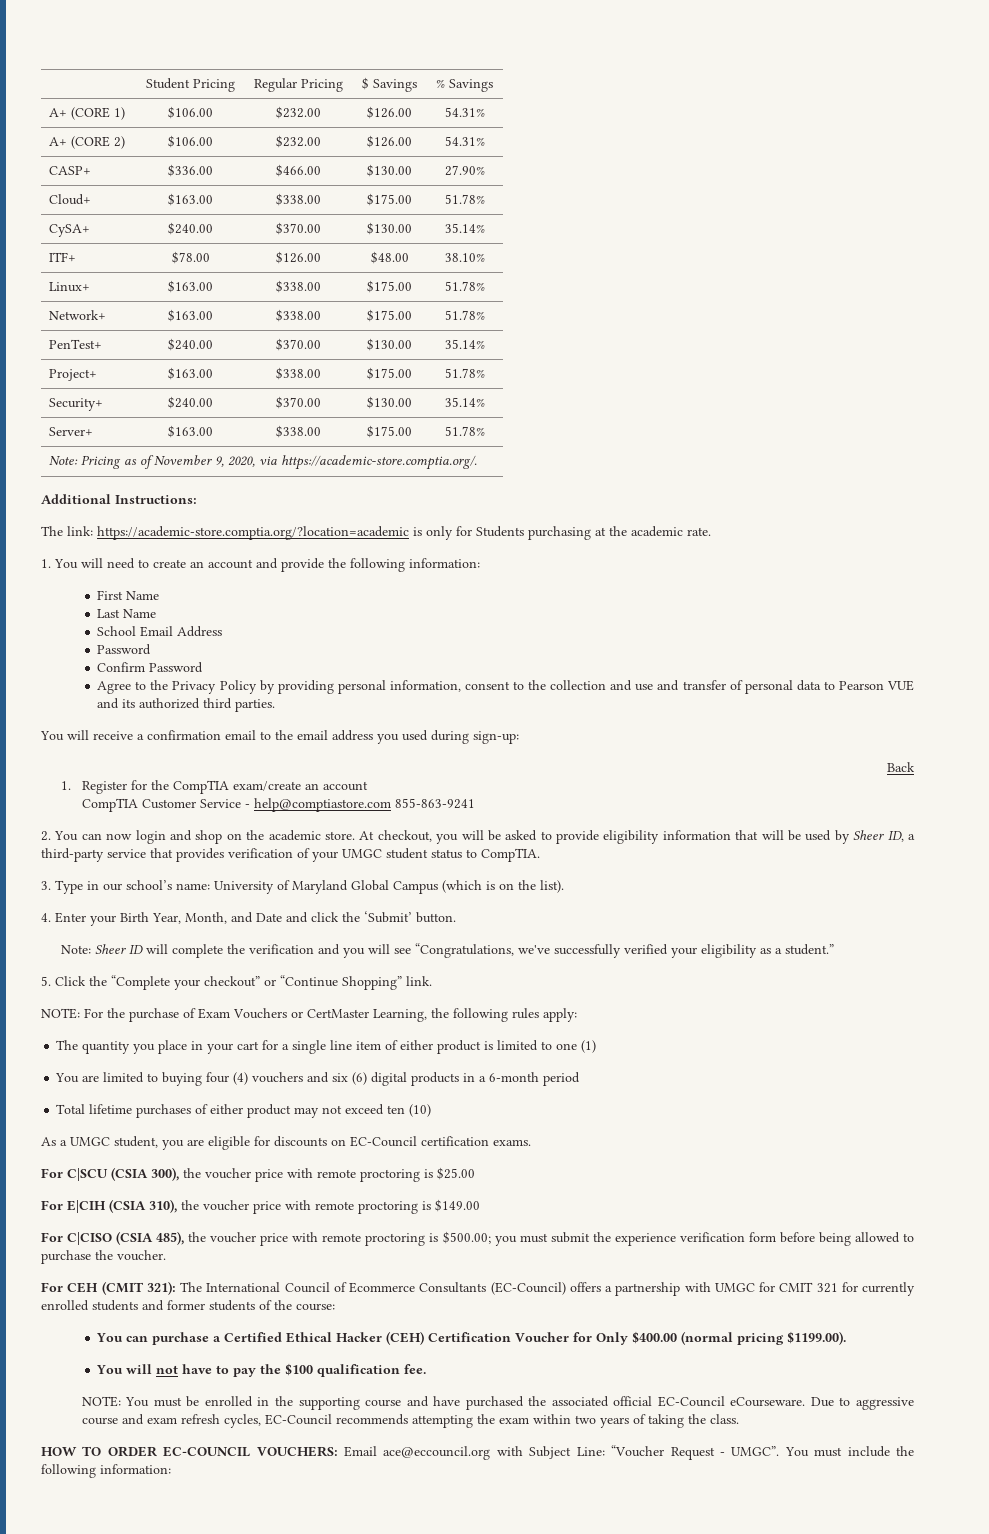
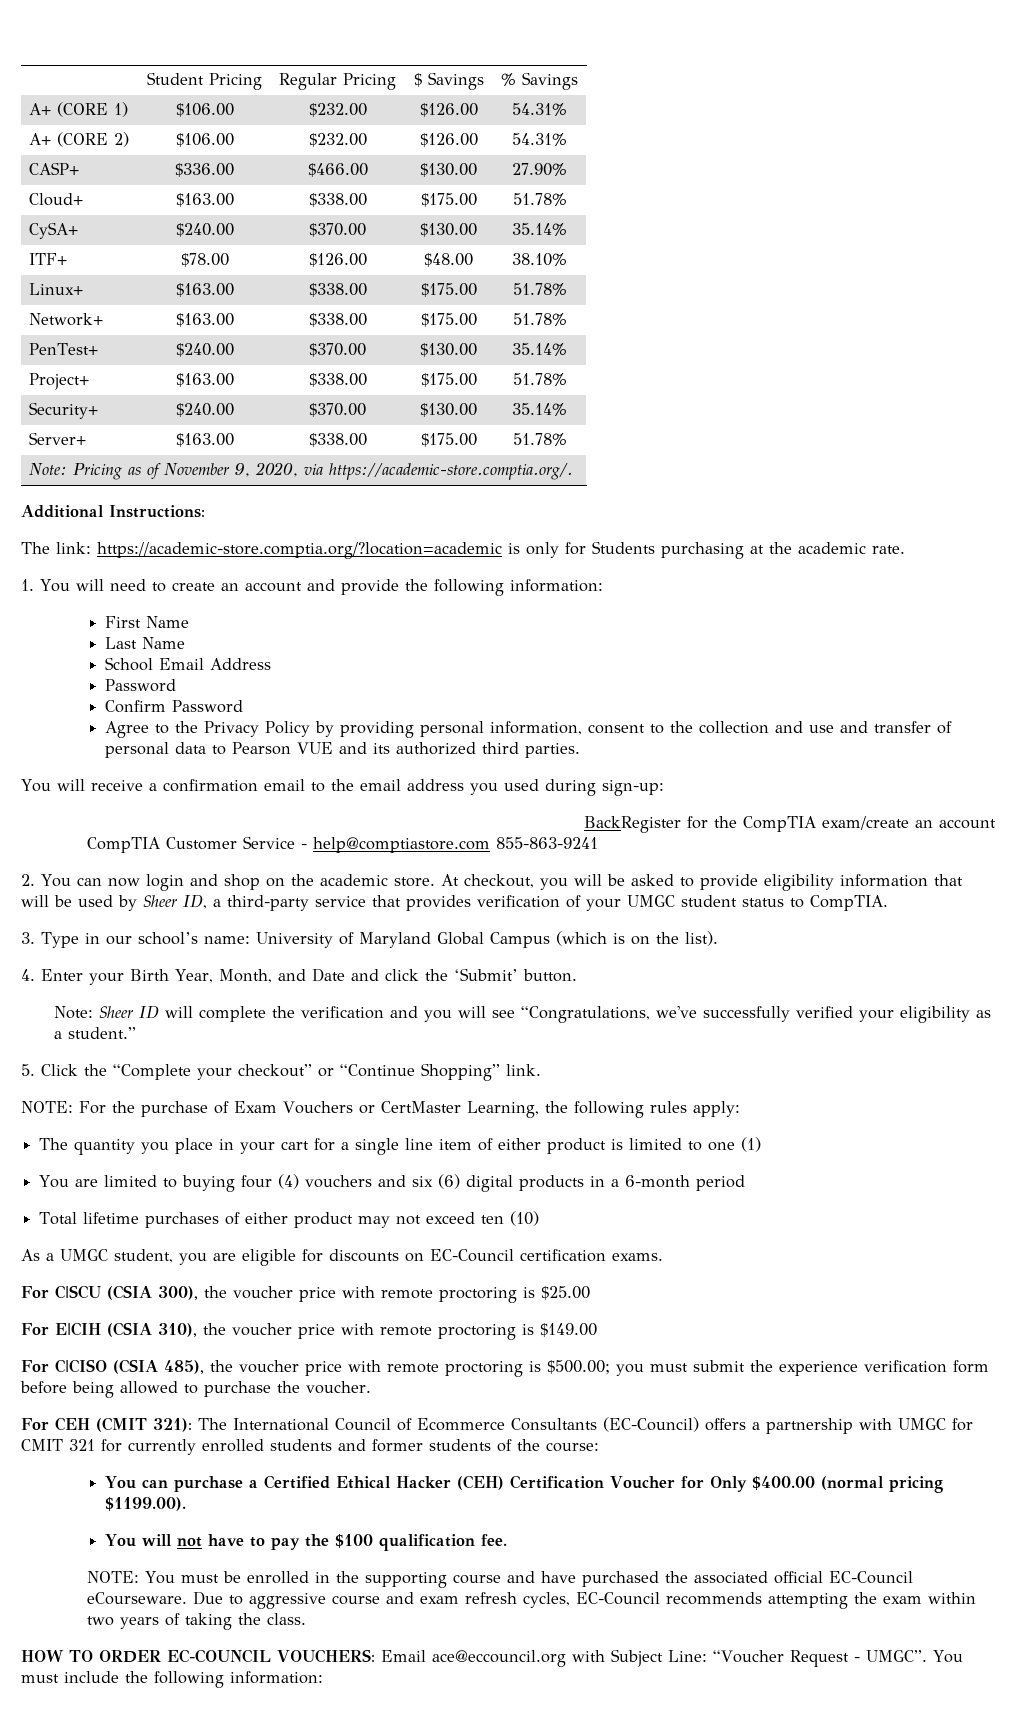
- Back
- 1. Register for the CompTIA exam/create an account
+ BackRegister for the CompTIA exam/create an account

